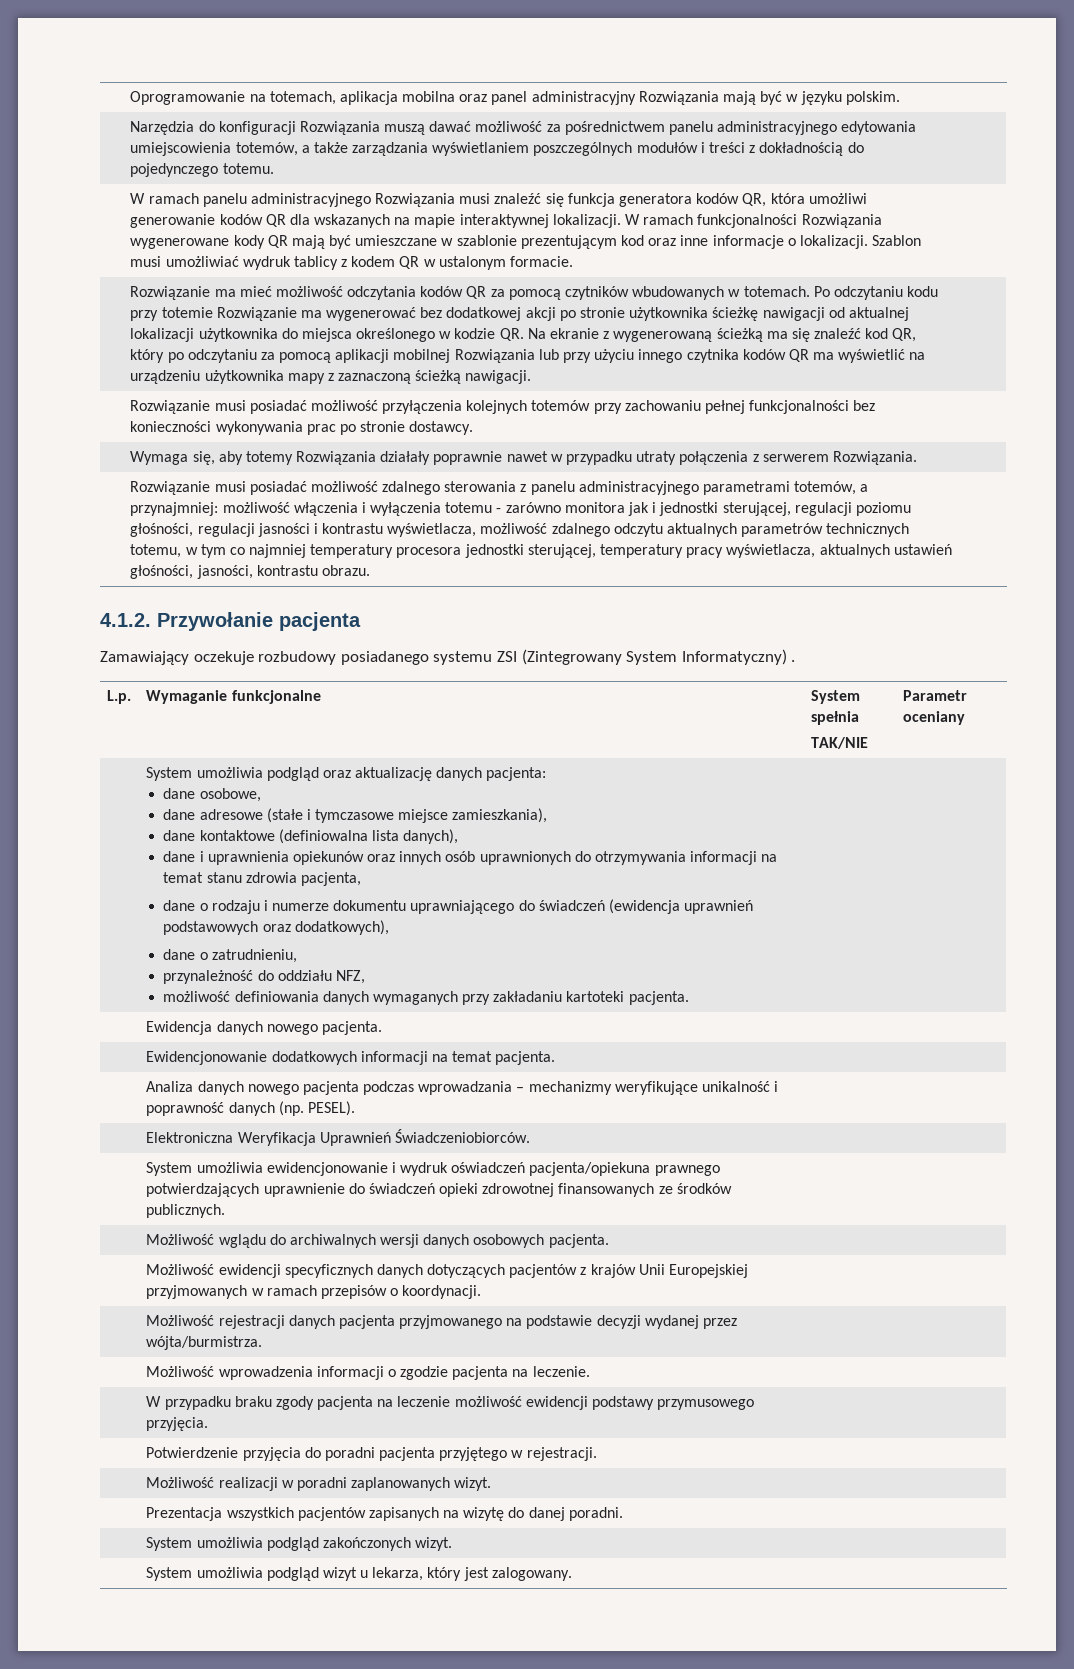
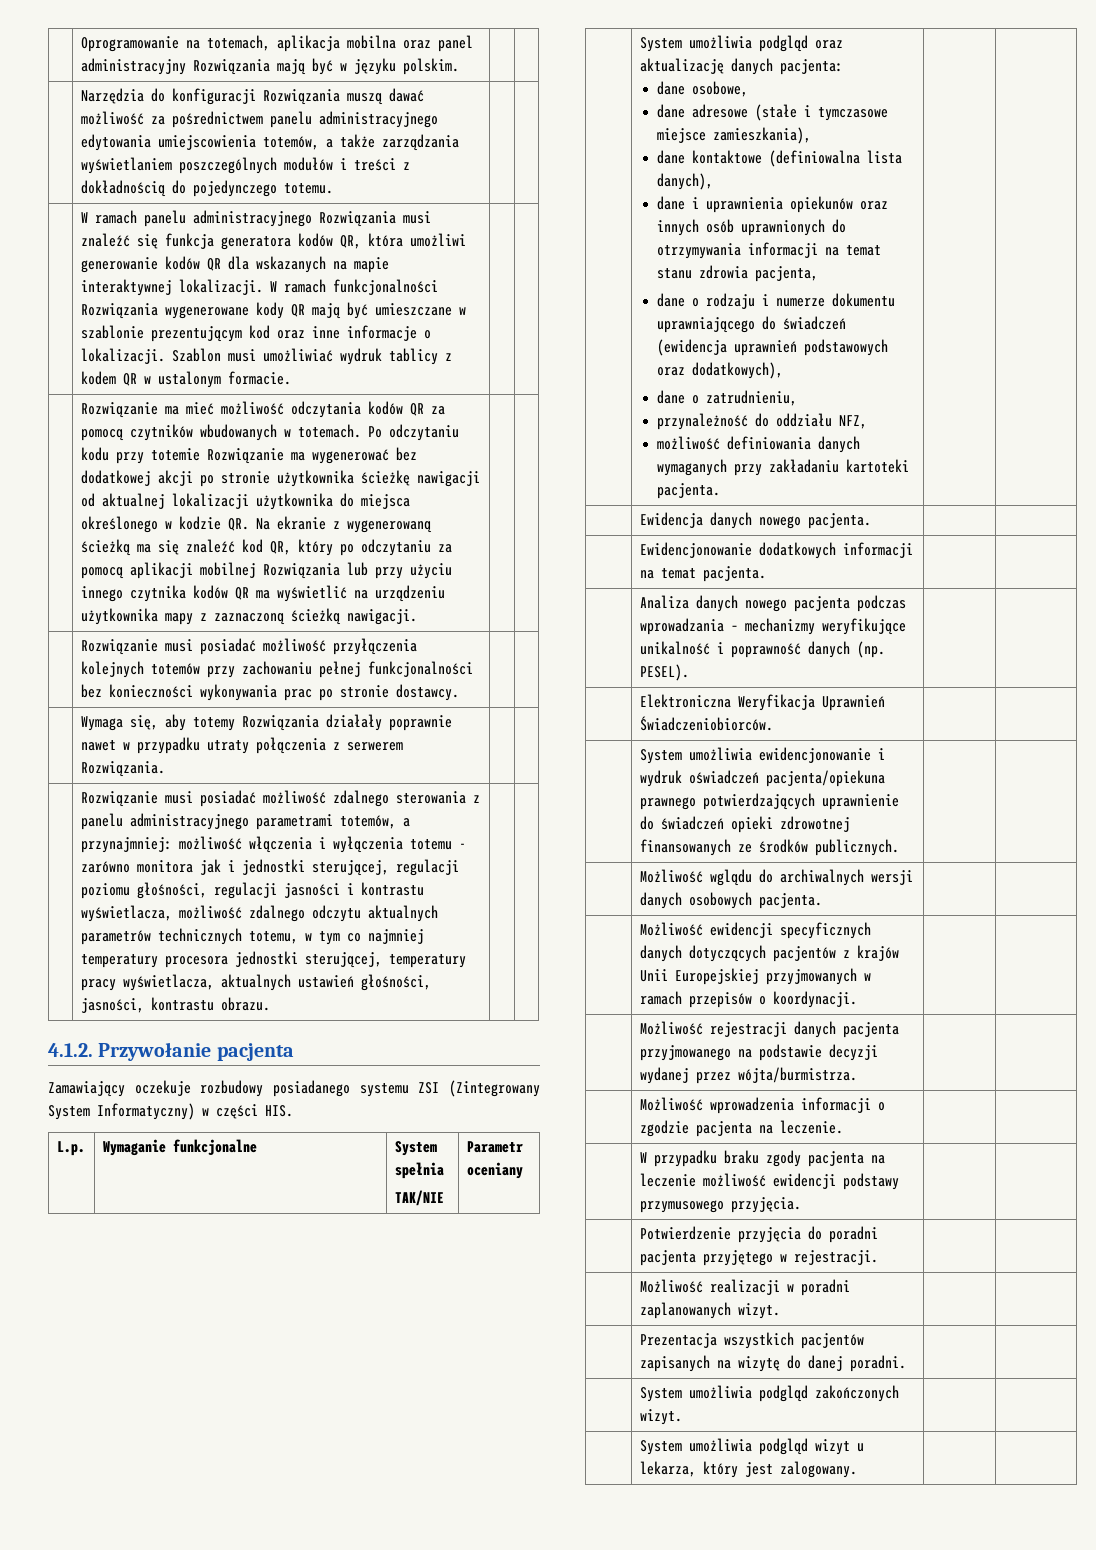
- Zamawiający oczekuje rozbudowy posiadanego systemu ZSI (Zintegrowany System Informatyczny) .
+ Zamawiający oczekuje rozbudowy posiadanego systemu ZSI (Zintegrowany System Informatyczny) w części HIS.

